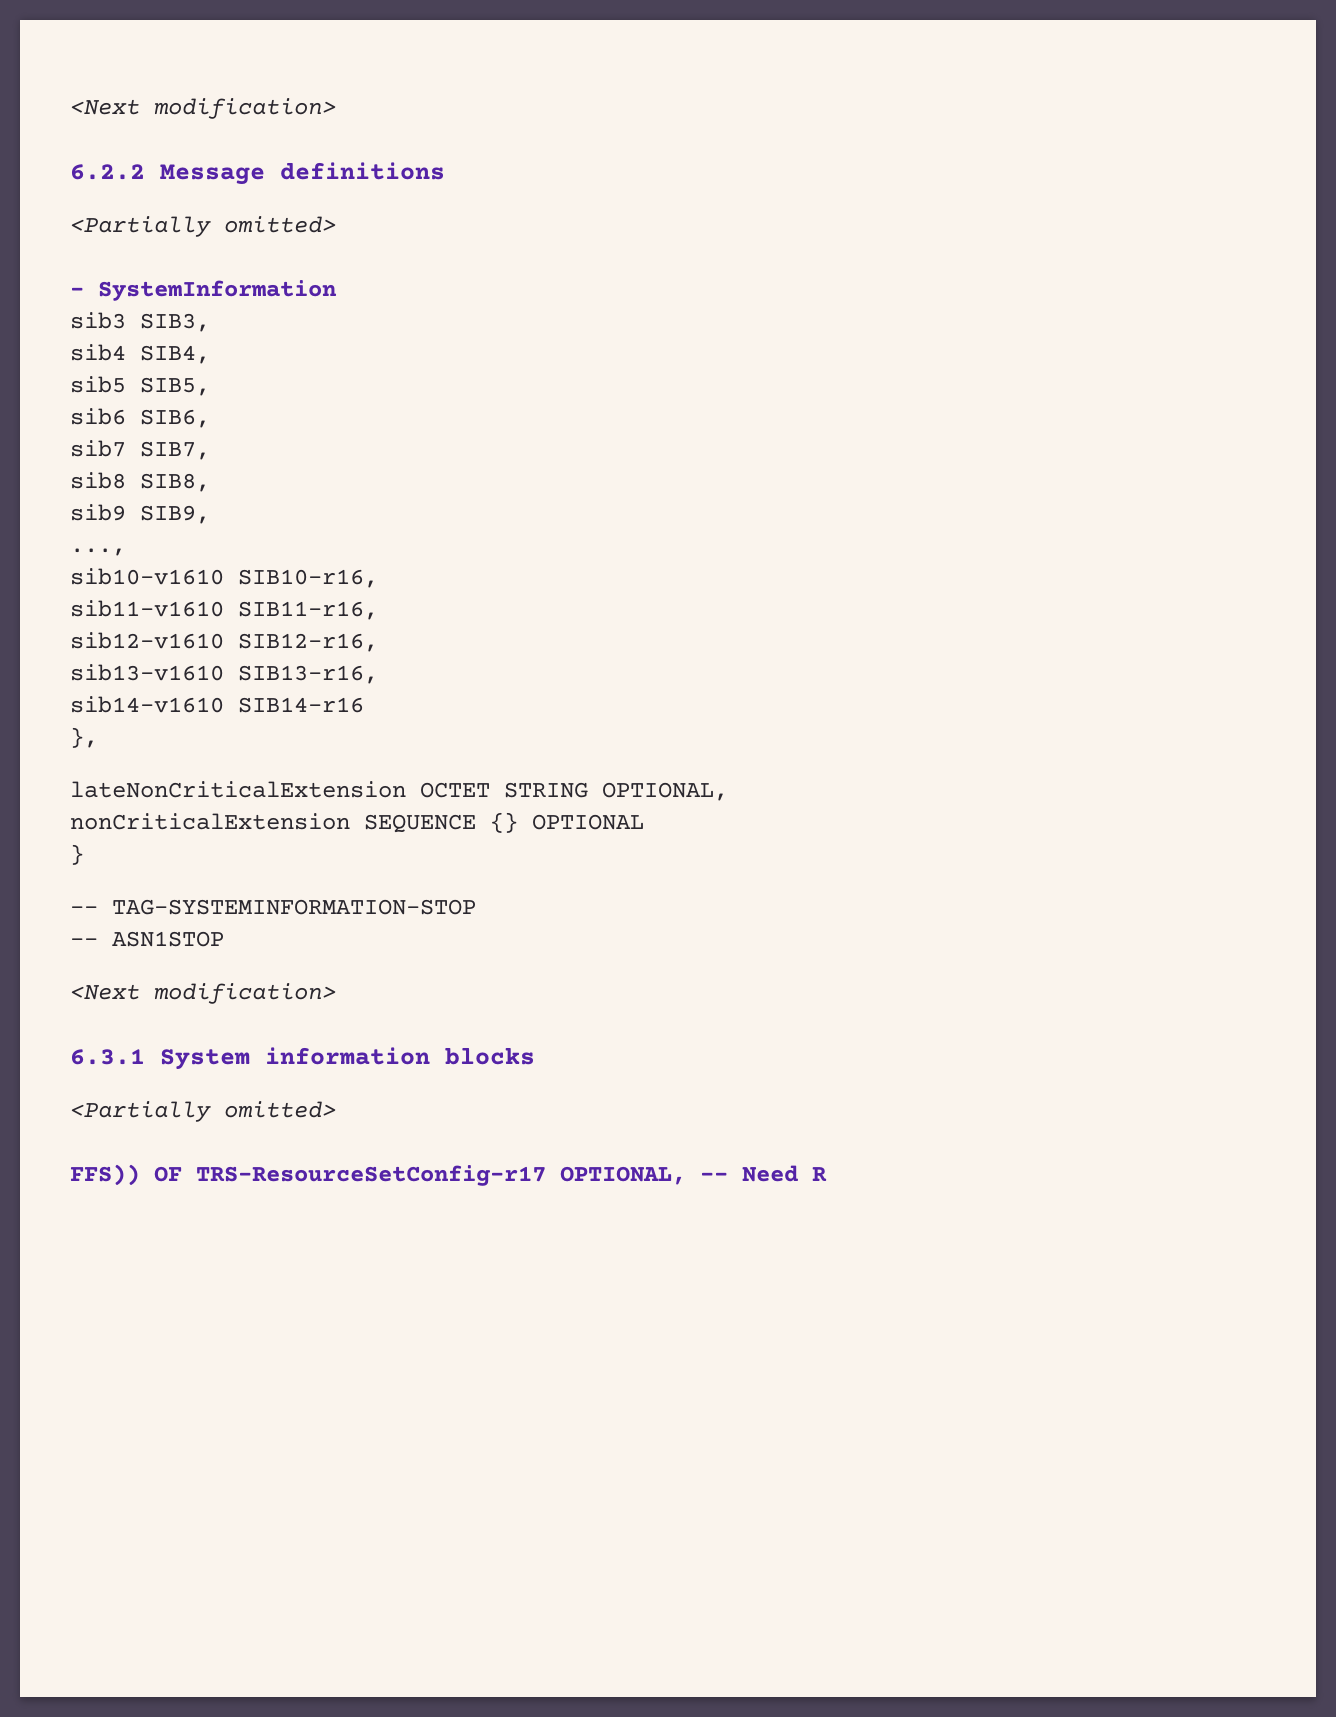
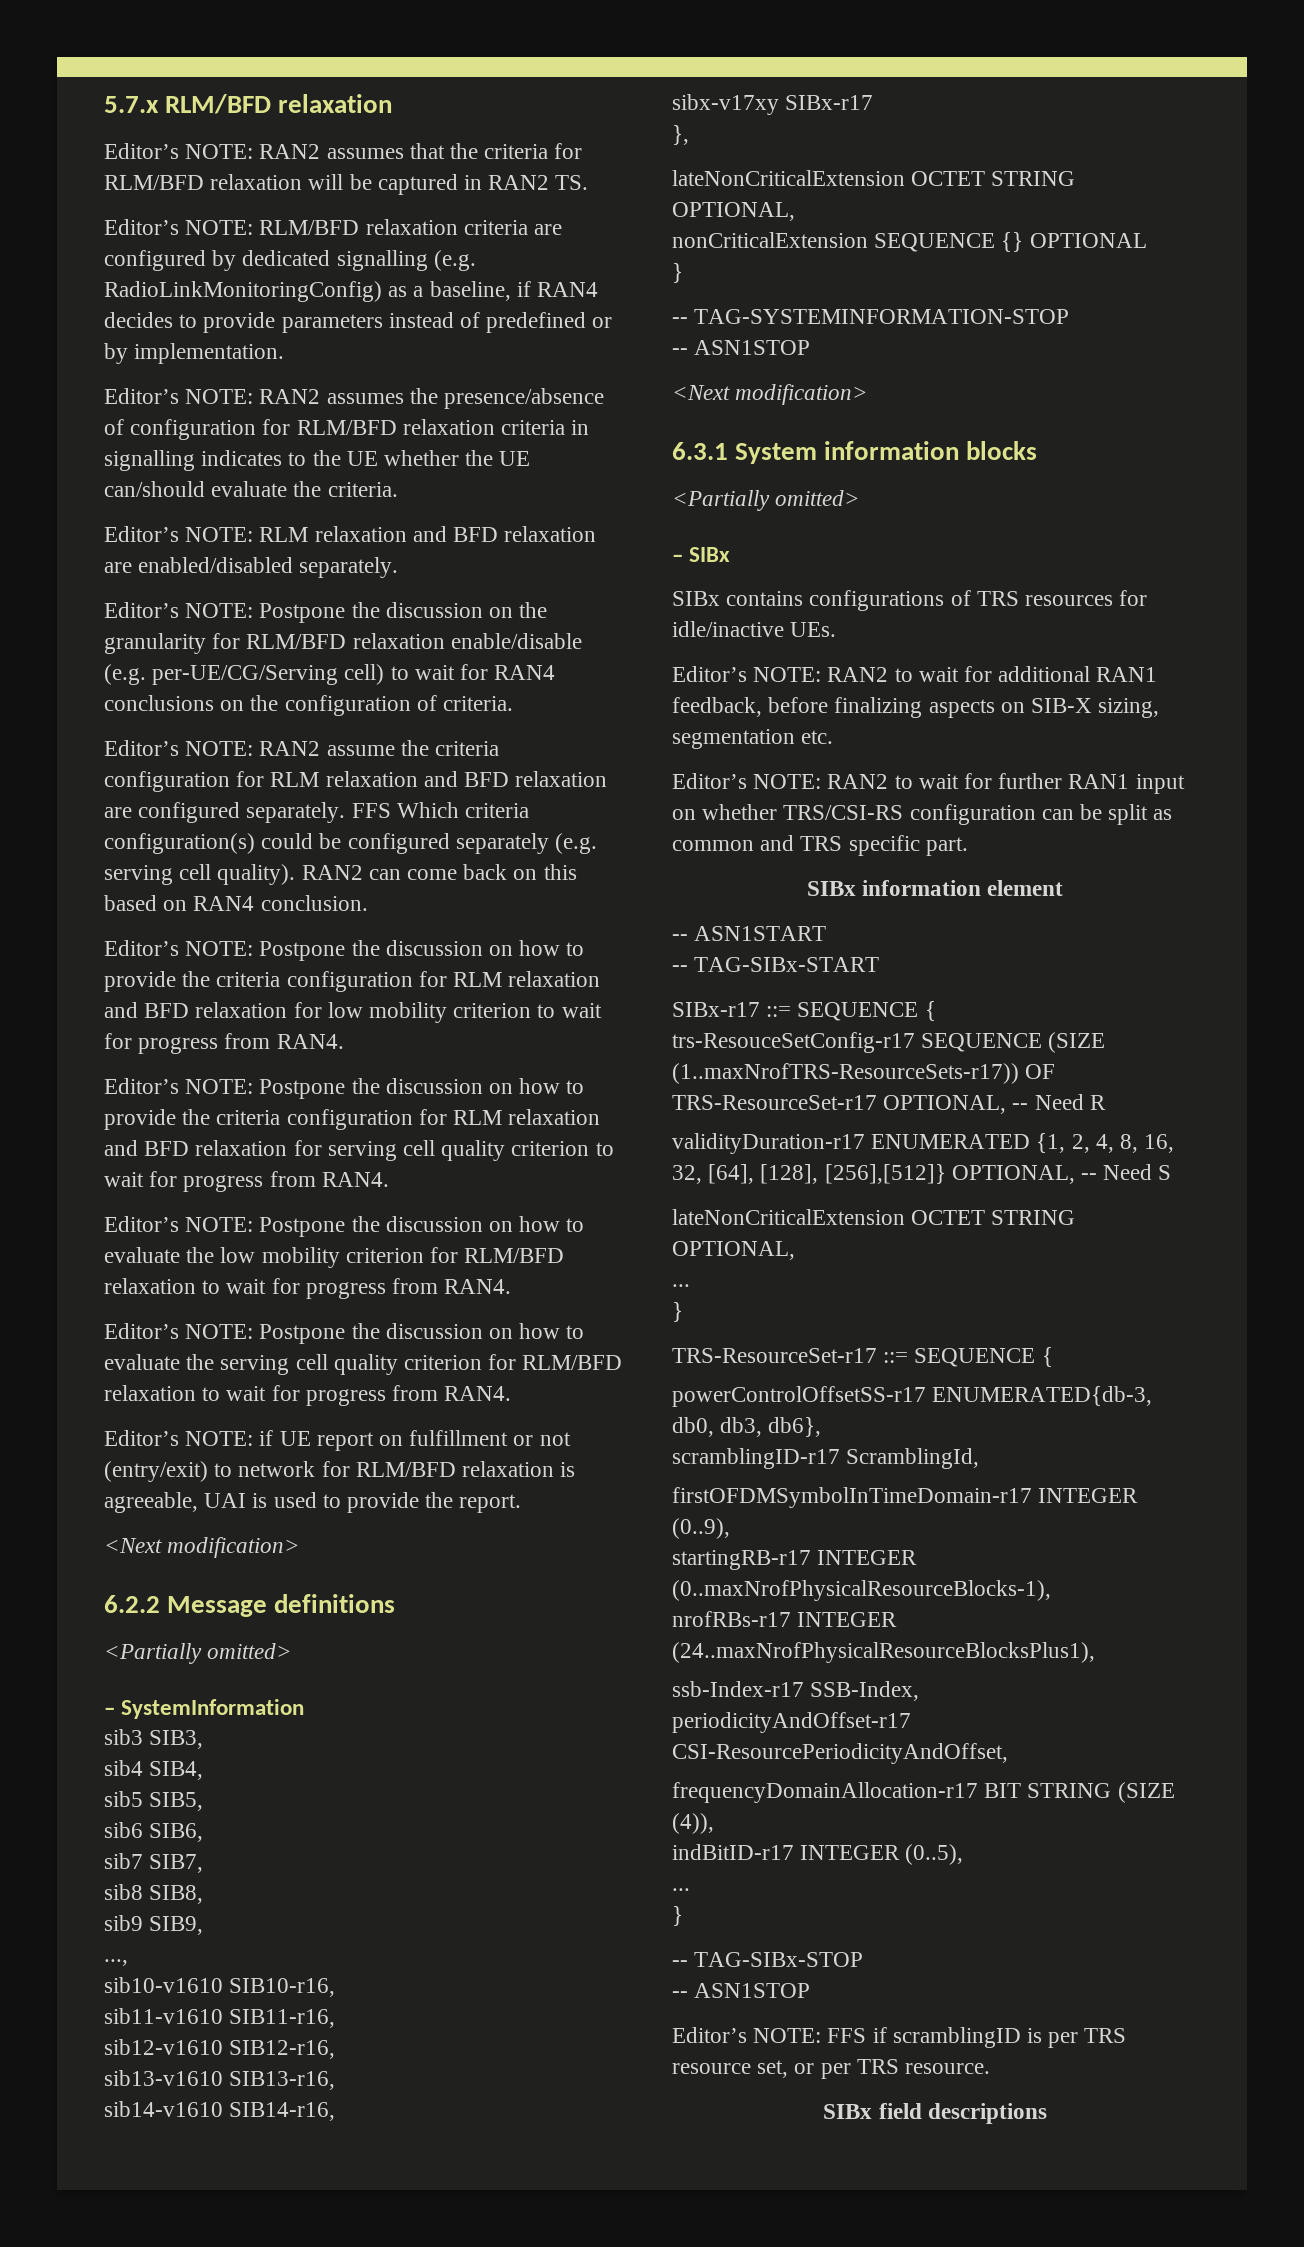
+ 5.7.x RLM/BFD relaxation
+ Editor’s NOTE: RAN2 assumes that the criteria for RLM/BFD relaxation will be captured in RAN2 TS.
+ Editor’s NOTE: RLM/BFD relaxation criteria are configured by dedicated signalling (e.g. RadioLinkMonitoringConfig) as a baseline, if RAN4 decides to provide parameters instead of predefined or by implementation.
+ Editor’s NOTE: RAN2 assumes the presence/absence of configuration for RLM/BFD relaxation criteria in signalling indicates to the UE whether the UE can/should evaluate the criteria.
+ Editor’s NOTE: RLM relaxation and BFD relaxation are enabled/disabled separately.
+ Editor’s NOTE: Postpone the discussion on the granularity for RLM/BFD relaxation enable/disable (e.g. per-UE/CG/Serving cell) to wait for RAN4 conclusions on the configuration of criteria.
+ Editor’s NOTE: RAN2 assume the criteria configuration for RLM relaxation and BFD relaxation are configured separately. FFS Which criteria configuration(s) could be configured separately (e.g. serving cell quality). RAN2 can come back on this based on RAN4 conclusion.
+ Editor’s NOTE: Postpone the discussion on how to provide the criteria configuration for RLM relaxation and BFD relaxation for low mobility criterion to wait for progress from RAN4.
+ Editor’s NOTE: Postpone the discussion on how to provide the criteria configuration for RLM relaxation and BFD relaxation for serving cell quality criterion to wait for progress from RAN4.
+ Editor’s NOTE: Postpone the discussion on how to evaluate the low mobility criterion for RLM/BFD relaxation to wait for progress from RAN4.
+ Editor’s NOTE: Postpone the discussion on how to evaluate the serving cell quality criterion for RLM/BFD relaxation to wait for progress from RAN4.
+ Editor’s NOTE: if UE report on fulfillment or not (entry/exit) to network for RLM/BFD relaxation is agreeable, UAI is used to provide the report.
- sib14-v1610 SIB14-r16
+ sib14-v1610 SIB14-r16,
+ sibx-v17xy SIBx-r17
- FFS)) OF TRS-ResourceSetConfig-r17 OPTIONAL, -- Need R
+ – SIBx
+ SIBx contains configurations of TRS resources for idle/inactive UEs.
+ Editor’s NOTE: RAN2 to wait for additional RAN1 feedback, before finalizing aspects on SIB-X sizing, segmentation etc.
+ Editor’s NOTE: RAN2 to wait for further RAN1 input on whether TRS/CSI-RS configuration can be split as common and TRS specific part.
+ SIBx information element
+ -- ASN1START
+ -- TAG-SIBx-START
+ SIBx-r17 ::= SEQUENCE {
+ trs-ResouceSetConfig-r17 SEQUENCE (SIZE (1..maxNrofTRS-ResourceSets-r17)) OF TRS-ResourceSet-r17 OPTIONAL, -- Need R
+ validityDuration-r17 ENUMERATED {1, 2, 4, 8, 16, 32, [64], [128], [256],[512]} OPTIONAL, -- Need S
+ lateNonCriticalExtension OCTET STRING OPTIONAL,
+ ...
+ }
+ TRS-ResourceSet-r17 ::= SEQUENCE {
+ powerControlOffsetSS-r17 ENUMERATED{db-3, db0, db3, db6},
+ scramblingID-r17 ScramblingId,
+ firstOFDMSymbolInTimeDomain-r17 INTEGER (0..9),
+ startingRB-r17 INTEGER (0..maxNrofPhysicalResourceBlocks-1),
+ nrofRBs-r17 INTEGER (24..maxNrofPhysicalResourceBlocksPlus1),
+ ssb-Index-r17 SSB-Index,
+ periodicityAndOffset-r17 CSI-ResourcePeriodicityAndOffset,
+ frequencyDomainAllocation-r17 BIT STRING (SIZE (4)),
+ indBitID-r17 INTEGER (0..5),
+ ...
+ }
+ -- TAG-SIBx-STOP
+ -- ASN1STOP
+ Editor’s NOTE: FFS if scramblingID is per TRS resource set, or per TRS resource.
+ SIBx field descriptions

